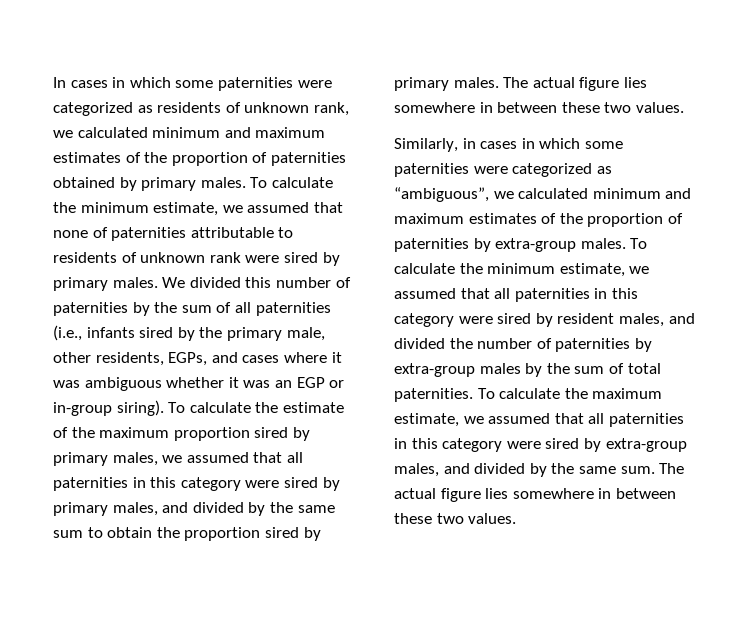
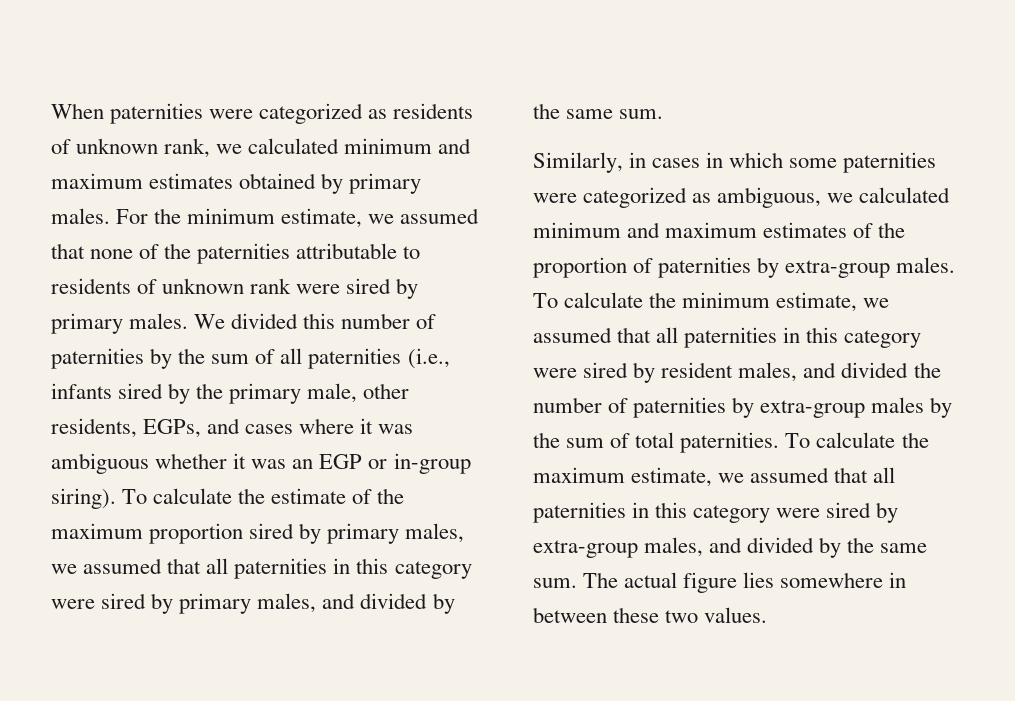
- In cases in which some paternities were categorized as residents of unknown rank, we calculated minimum and maximum estimates of the proportion of paternities obtained by primary males.
+ When paternities were categorized as residents of unknown rank, we calculated minimum and maximum estimates obtained by primary males.
- To calculate the minimum estimate, we assumed that none of paternities attributable to residents of unknown rank were sired by primary males.
+ For the minimum estimate, we assumed that none of the paternities attributable to residents of unknown rank were sired by primary males.
- To calculate the estimate of the maximum proportion sired by primary males, we assumed that all paternities in this category were sired by primary males, and divided by the same sum to obtain the proportion sired by primary males. The actual figure lies somewhere in between these two values.
+ To calculate the estimate of the maximum proportion sired by primary males, we assumed that all paternities in this category were sired by primary males, and divided by the same sum.
- Similarly, in cases in which some paternities were categorized as “ambiguous”, we calculated minimum and maximum estimates of the proportion of paternities by extra-group males.
+ Similarly, in cases in which some paternities were categorized as ambiguous, we calculated minimum and maximum estimates of the proportion of paternities by extra-group males.

